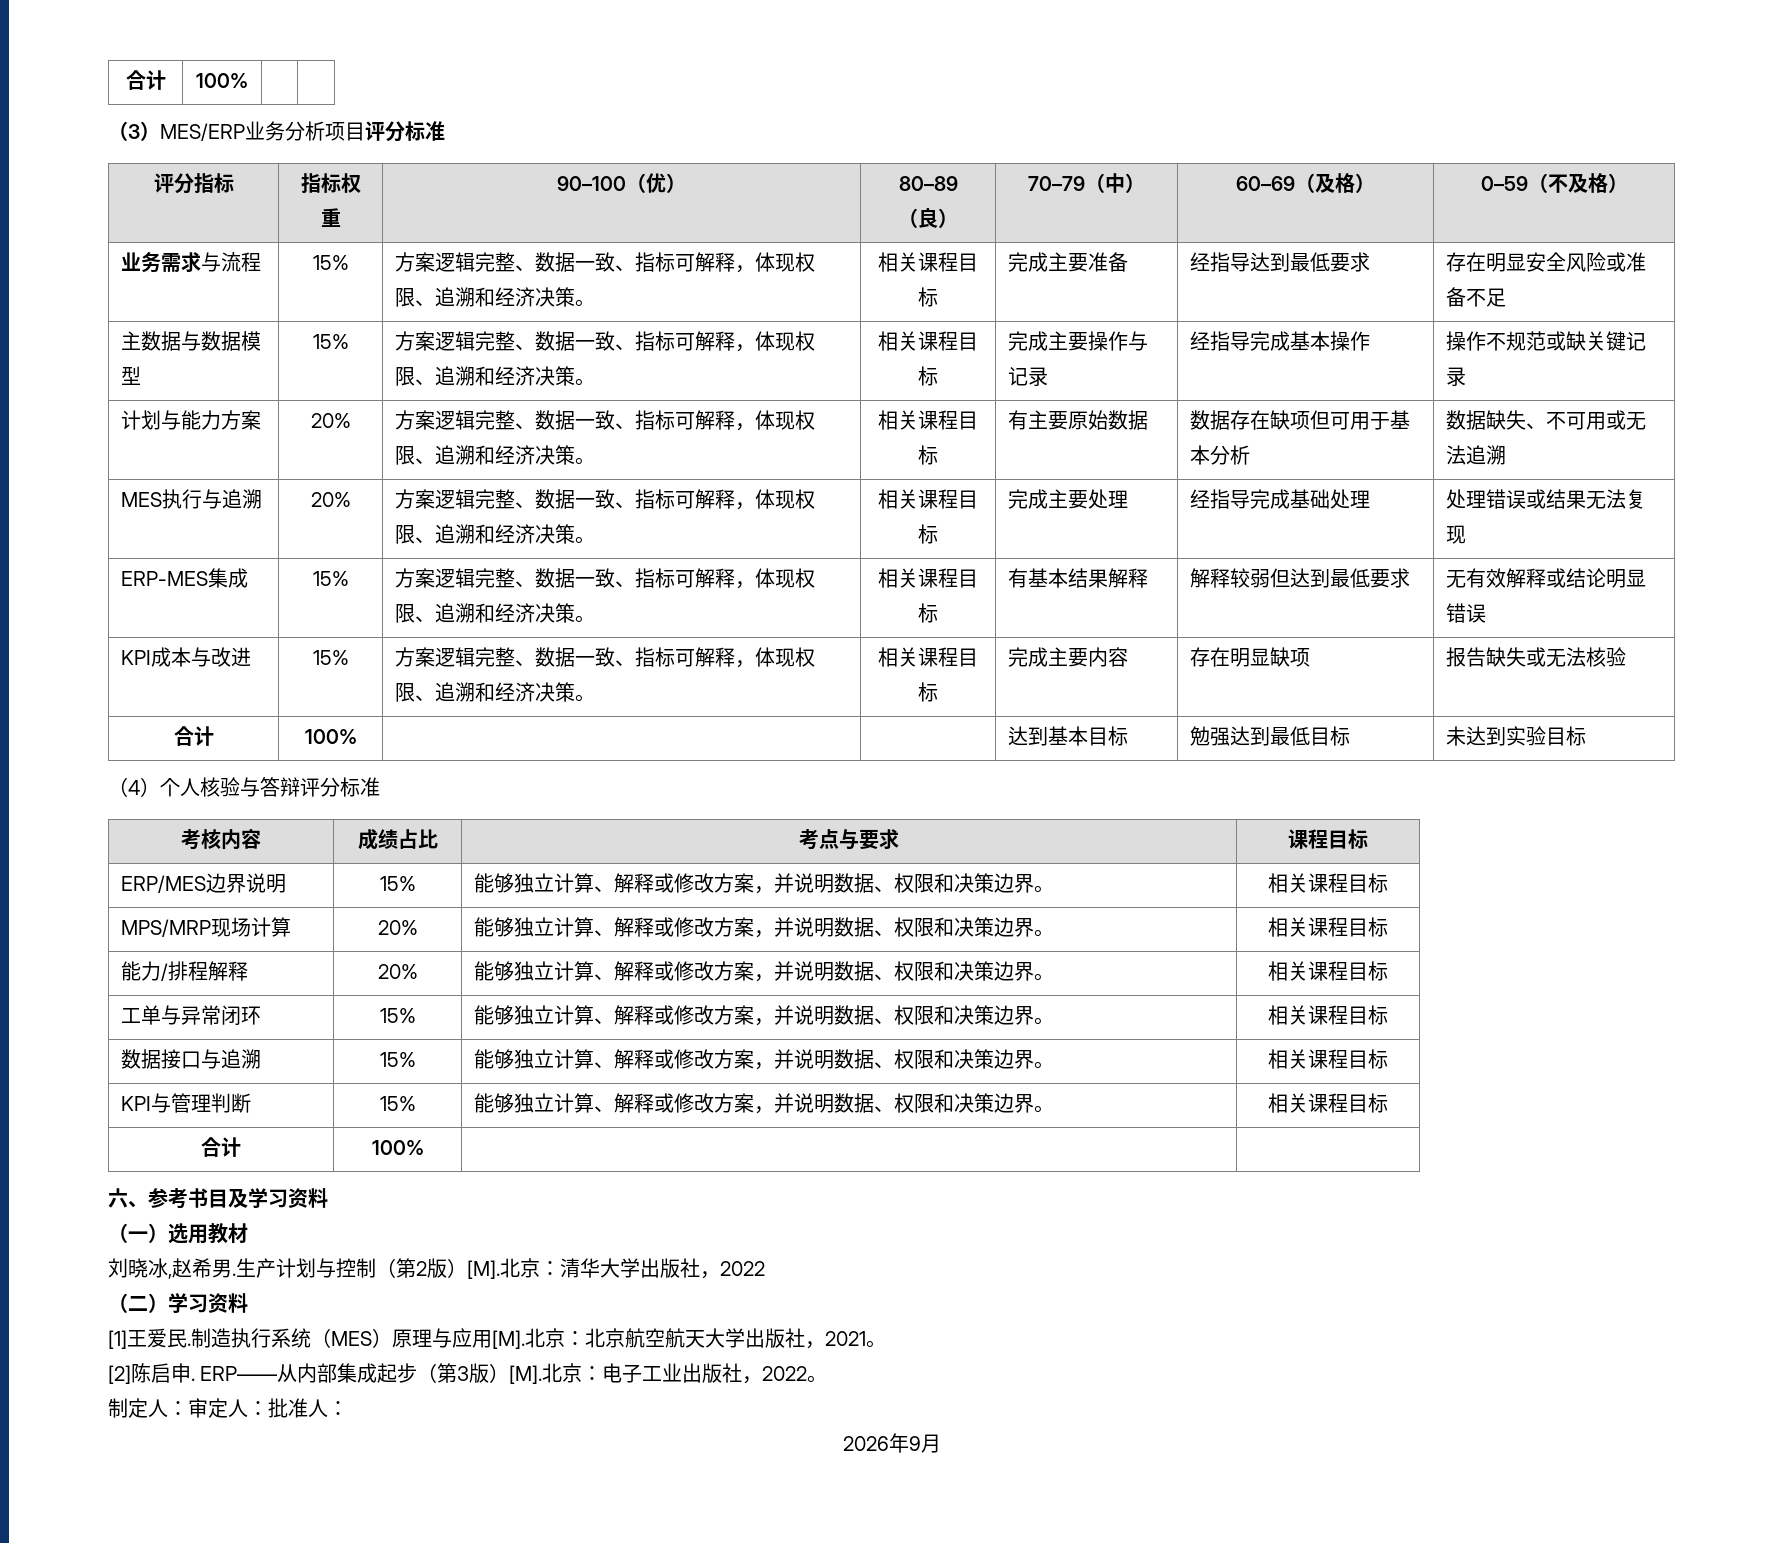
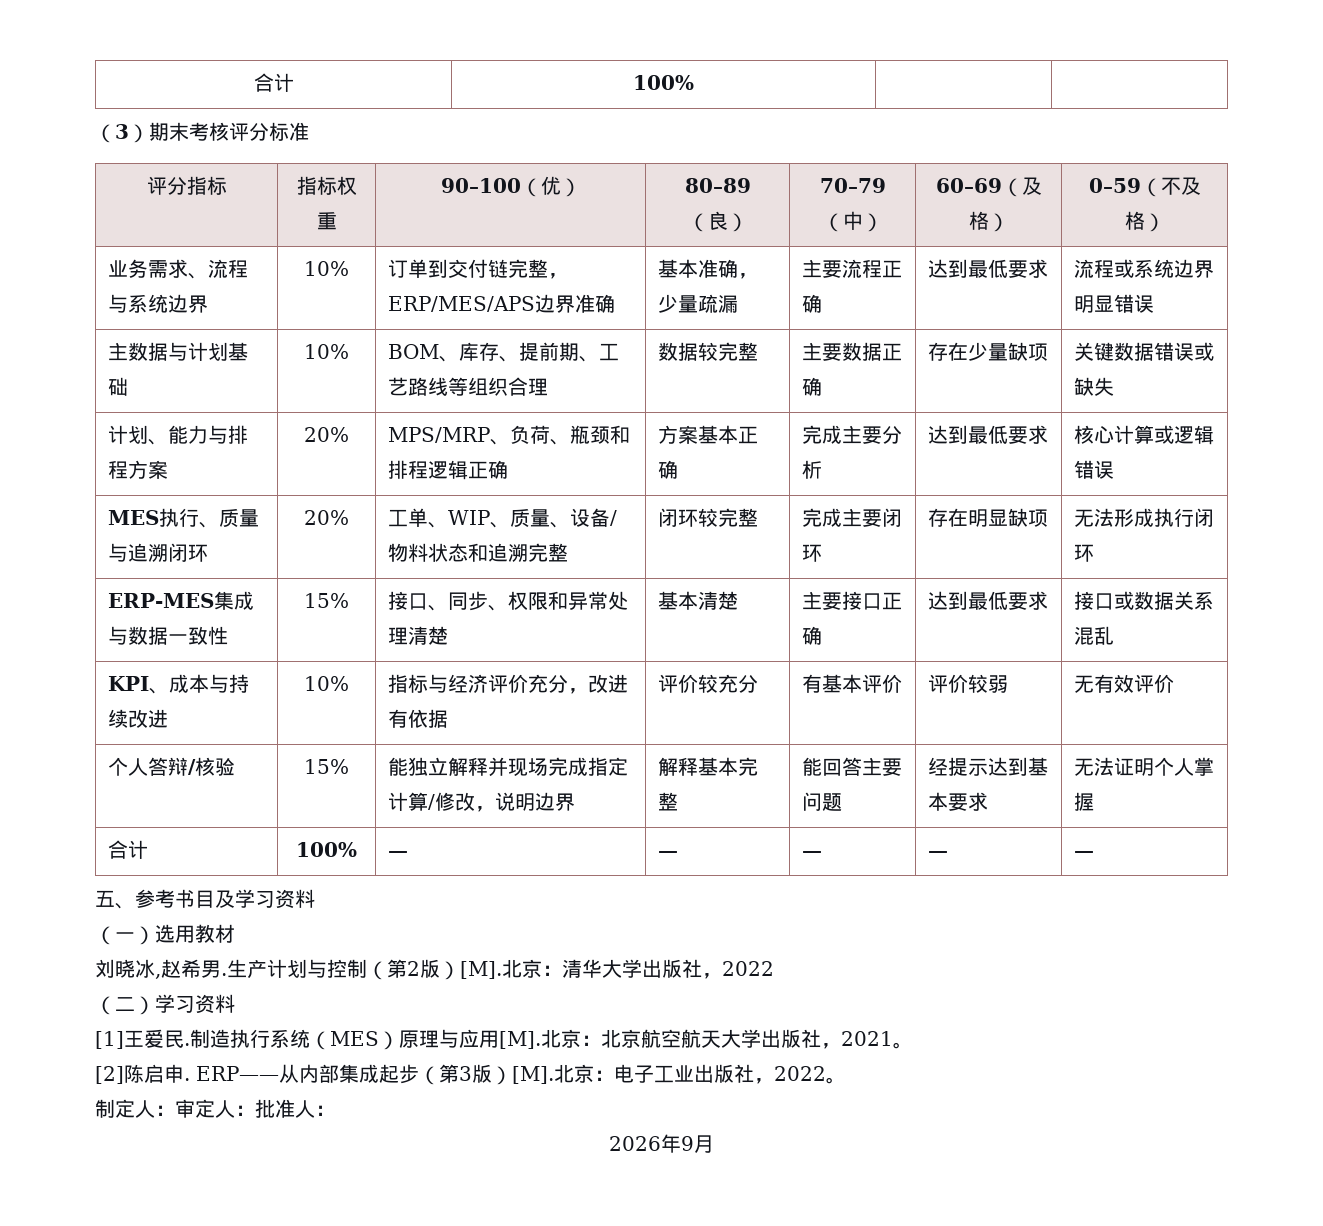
- （3）MES/ERP业务分析项目评分标准
+ （3）期末考核评分标准
- 业务需求与流程 | 15% | 方案逻辑完整、数据一致、指标可解释，体现权限、追溯和经济决策。 | 相关课程目标 | 完成主要准备 | 经指导达到最低要求 | 存在明显安全风险或准备不足
- 主数据与数据模型 | 15% | 方案逻辑完整、数据一致、指标可解释，体现权限、追溯和经济决策。 | 相关课程目标 | 完成主要操作与记录 | 经指导完成基本操作 | 操作不规范或缺关键记录
- 计划与能力方案 | 20% | 方案逻辑完整、数据一致、指标可解释，体现权限、追溯和经济决策。 | 相关课程目标 | 有主要原始数据 | 数据存在缺项但可用于基本分析 | 数据缺失、不可用或无法追溯
- MES执行与追溯 | 20% | 方案逻辑完整、数据一致、指标可解释，体现权限、追溯和经济决策。 | 相关课程目标 | 完成主要处理 | 经指导完成基础处理 | 处理错误或结果无法复现
- ERP-MES集成 | 15% | 方案逻辑完整、数据一致、指标可解释，体现权限、追溯和经济决策。 | 相关课程目标 | 有基本结果解释 | 解释较弱但达到最低要求 | 无有效解释或结论明显错误
- KPI成本与改进 | 15% | 方案逻辑完整、数据一致、指标可解释，体现权限、追溯和经济决策。 | 相关课程目标 | 完成主要内容 | 存在明显缺项 | 报告缺失或无法核验
- 合计 | 100% | | | 达到基本目标 | 勉强达到最低目标 | 未达到实验目标
- （4）个人核验与答辩评分标准
- 考核内容 | 成绩占比 | 考点与要求 | 课程目标
- ERP/MES边界说明 | 15% | 能够独立计算、解释或修改方案，并说明数据、权限和决策边界。 | 相关课程目标
- MPS/MRP现场计算 | 20% | 能够独立计算、解释或修改方案，并说明数据、权限和决策边界。 | 相关课程目标
- 能力/排程解释 | 20% | 能够独立计算、解释或修改方案，并说明数据、权限和决策边界。 | 相关课程目标
- 工单与异常闭环 | 15% | 能够独立计算、解释或修改方案，并说明数据、权限和决策边界。 | 相关课程目标
- 数据接口与追溯 | 15% | 能够独立计算、解释或修改方案，并说明数据、权限和决策边界。 | 相关课程目标
- KPI与管理判断 | 15% | 能够独立计算、解释或修改方案，并说明数据、权限和决策边界。 | 相关课程目标
- 合计 | 100% | |
- 六、参考书目及学习资料
+ 业务需求、流程与系统边界 | 10% | 订单到交付链完整，ERP/MES/APS边界准确 | 基本准确，少量疏漏 | 主要流程正确 | 达到最低要求 | 流程或系统边界明显错误
+ 主数据与计划基础 | 10% | BOM、库存、提前期、工艺路线等组织合理 | 数据较完整 | 主要数据正确 | 存在少量缺项 | 关键数据错误或缺失
+ 计划、能力与排程方案 | 20% | MPS/MRP、负荷、瓶颈和排程逻辑正确 | 方案基本正确 | 完成主要分析 | 达到最低要求 | 核心计算或逻辑错误
+ MES执行、质量与追溯闭环 | 20% | 工单、WIP、质量、设备/物料状态和追溯完整 | 闭环较完整 | 完成主要闭环 | 存在明显缺项 | 无法形成执行闭环
+ ERP-MES集成与数据一致性 | 15% | 接口、同步、权限和异常处理清楚 | 基本清楚 | 主要接口正确 | 达到最低要求 | 接口或数据关系混乱
+ KPI、成本与持续改进 | 10% | 指标与经济评价充分，改进有依据 | 评价较充分 | 有基本评价 | 评价较弱 | 无有效评价
+ 个人答辩/核验 | 15% | 能独立解释并现场完成指定计算/修改，说明边界 | 解释基本完整 | 能回答主要问题 | 经提示达到基本要求 | 无法证明个人掌握
+ 合计 | 100% | — | — | — | — | —
+ 五、参考书目及学习资料

